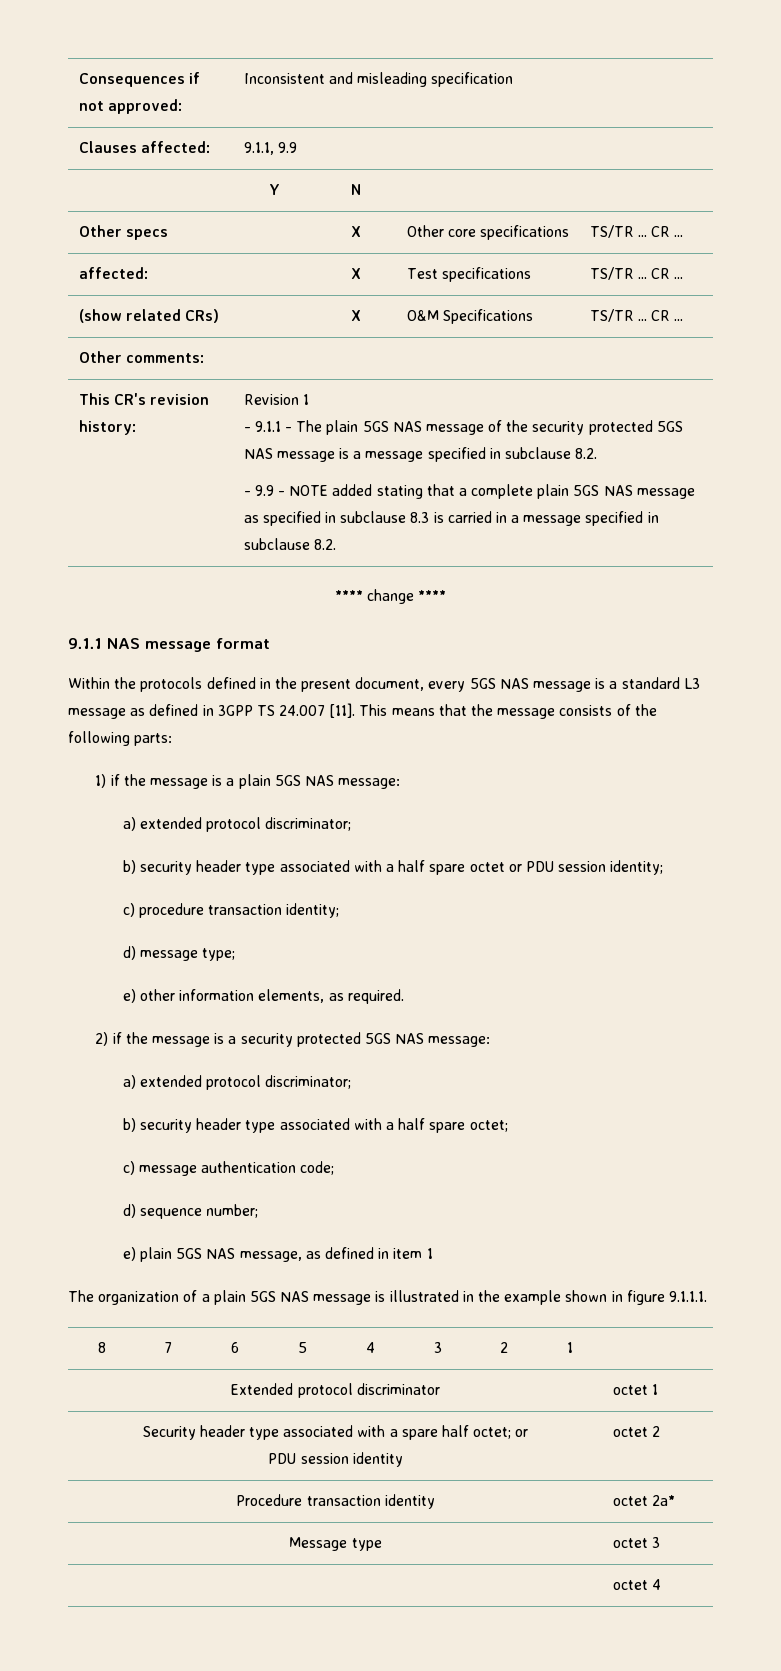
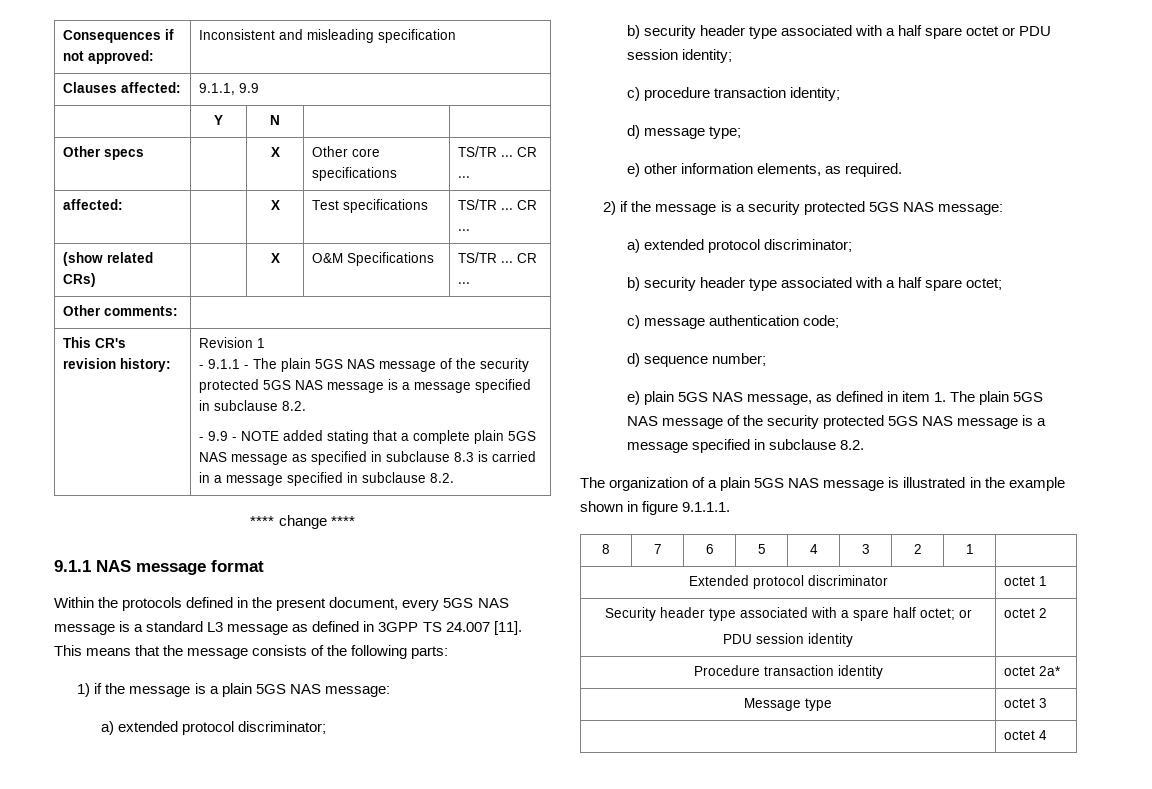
- e) plain 5GS NAS message, as defined in item 1
+ e) plain 5GS NAS message, as defined in item 1. The plain 5GS NAS message of the security protected 5GS NAS message is a message specified in subclause 8.2.

